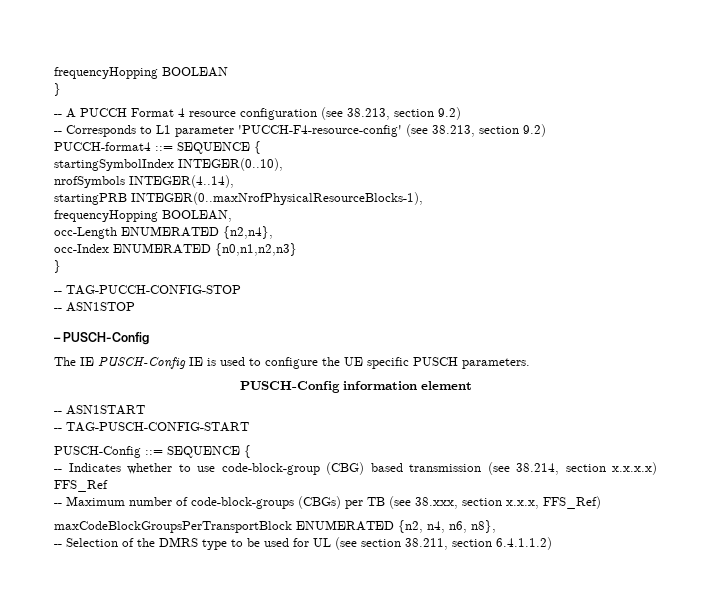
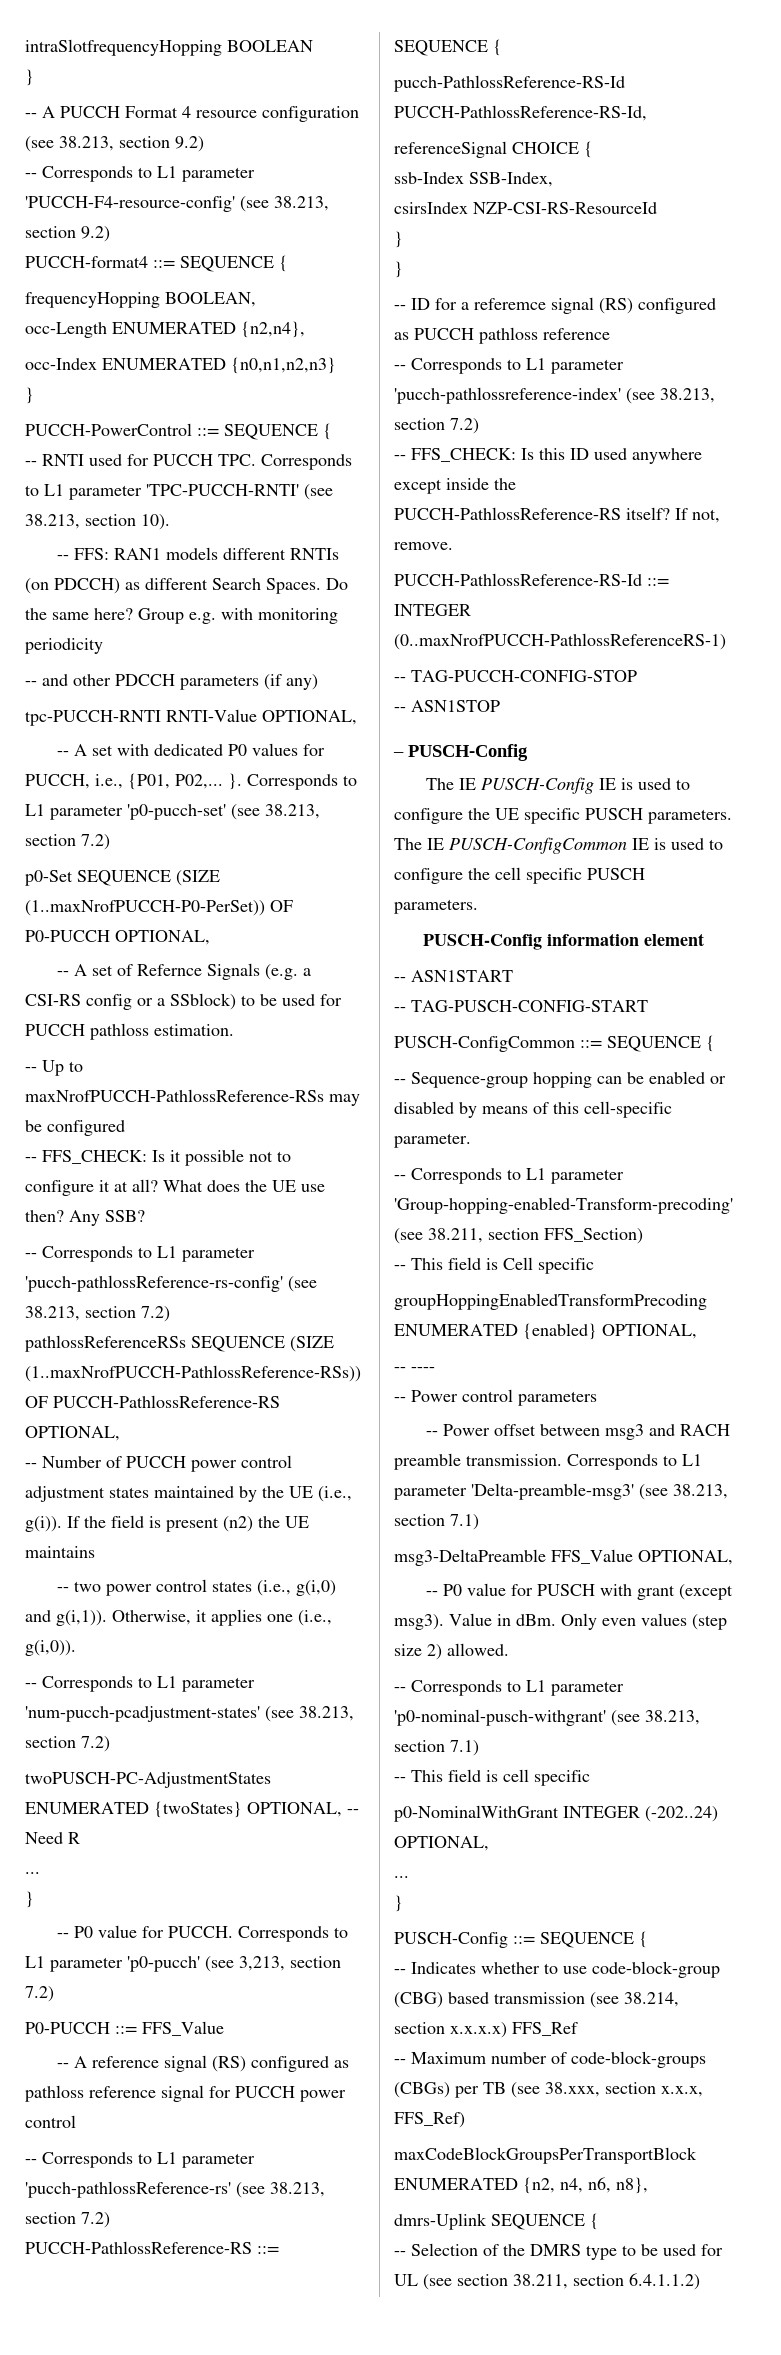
- frequencyHopping BOOLEAN
+ intraSlotfrequencyHopping BOOLEAN
- startingSymbolIndex INTEGER(0..10),
- nrofSymbols INTEGER(4..14),
- startingPRB INTEGER(0..maxNrofPhysicalResourceBlocks-1),
+ PUCCH-PowerControl ::= SEQUENCE {
+ -- RNTI used for PUCCH TPC. Corresponds to L1 parameter 'TPC-PUCCH-RNTI' (see 38.213, section 10).
+ -- FFS: RAN1 models different RNTIs (on PDCCH) as different Search Spaces. Do the same here? Group e.g. with monitoring periodicity
+ -- and other PDCCH parameters (if any)
+ tpc-PUCCH-RNTI RNTI-Value OPTIONAL,
+ -- A set with dedicated P0 values for PUCCH, i.e., {P01, P02,... }. Corresponds to L1 parameter 'p0-pucch-set' (see 38.213, section 7.2)
+ p0-Set SEQUENCE (SIZE (1..maxNrofPUCCH-P0-PerSet)) OF P0-PUCCH OPTIONAL,
+ -- A set of Refernce Signals (e.g. a CSI-RS config or a SSblock) to be used for PUCCH pathloss estimation.
+ -- Up to maxNrofPUCCH-PathlossReference-RSs may be configured
+ -- FFS_CHECK: Is it possible not to configure it at all? What does the UE use then? Any SSB?
+ -- Corresponds to L1 parameter 'pucch-pathlossReference-rs-config' (see 38.213, section 7.2)
+ pathlossReferenceRSs SEQUENCE (SIZE (1..maxNrofPUCCH-PathlossReference-RSs)) OF PUCCH-PathlossReference-RS OPTIONAL,
+ -- Number of PUCCH power control adjustment states maintained by the UE (i.e., g(i)). If the field is present (n2) the UE maintains
+ -- two power control states (i.e., g(i,0) and g(i,1)). Otherwise, it applies one (i.e., g(i,0)).
+ -- Corresponds to L1 parameter 'num-pucch-pcadjustment-states' (see 38.213, section 7.2)
+ twoPUSCH-PC-AdjustmentStates ENUMERATED {twoStates} OPTIONAL, -- Need R
+ ...
+ }
+ -- P0 value for PUCCH. Corresponds to L1 parameter 'p0-pucch' (see 3,213, section 7.2)
+ P0-PUCCH ::= FFS_Value
+ -- A reference signal (RS) configured as pathloss reference signal for PUCCH power control
+ -- Corresponds to L1 parameter 'pucch-pathlossReference-rs' (see 38.213, section 7.2)
+ PUCCH-PathlossReference-RS ::= SEQUENCE {
+ pucch-PathlossReference-RS-Id PUCCH-PathlossReference-RS-Id,
+ referenceSignal CHOICE {
+ ssb-Index SSB-Index,
+ csirsIndex NZP-CSI-RS-ResourceId
+ }
+ }
+ -- ID for a referemce signal (RS) configured as PUCCH pathloss reference
+ -- Corresponds to L1 parameter 'pucch-pathlossreference-index' (see 38.213, section 7.2)
+ -- FFS_CHECK: Is this ID used anywhere except inside the PUCCH-PathlossReference-RS itself? If not, remove.
+ PUCCH-PathlossReference-RS-Id ::= INTEGER (0..maxNrofPUCCH-PathlossReferenceRS-1)
+ The IE PUSCH-ConfigCommon IE is used to configure the cell specific PUSCH parameters.
+ PUSCH-ConfigCommon ::= SEQUENCE {
+ -- Sequence-group hopping can be enabled or disabled by means of this cell-specific parameter.
+ -- Corresponds to L1 parameter 'Group-hopping-enabled-Transform-precoding' (see 38.211, section FFS_Section)
+ -- This field is Cell specific
+ groupHoppingEnabledTransformPrecoding ENUMERATED {enabled} OPTIONAL,
+ -- ----
+ -- Power control parameters
+ -- Power offset between msg3 and RACH preamble transmission. Corresponds to L1 parameter 'Delta-preamble-msg3' (see 38.213, section 7.1)
+ msg3-DeltaPreamble FFS_Value OPTIONAL,
+ -- P0 value for PUSCH with grant (except msg3). Value in dBm. Only even values (step size 2) allowed.
+ -- Corresponds to L1 parameter 'p0-nominal-pusch-withgrant' (see 38.213, section 7.1)
+ -- This field is cell specific
+ p0-NominalWithGrant INTEGER (-202..24) OPTIONAL,
+ ...
+ }
+ dmrs-Uplink SEQUENCE {

